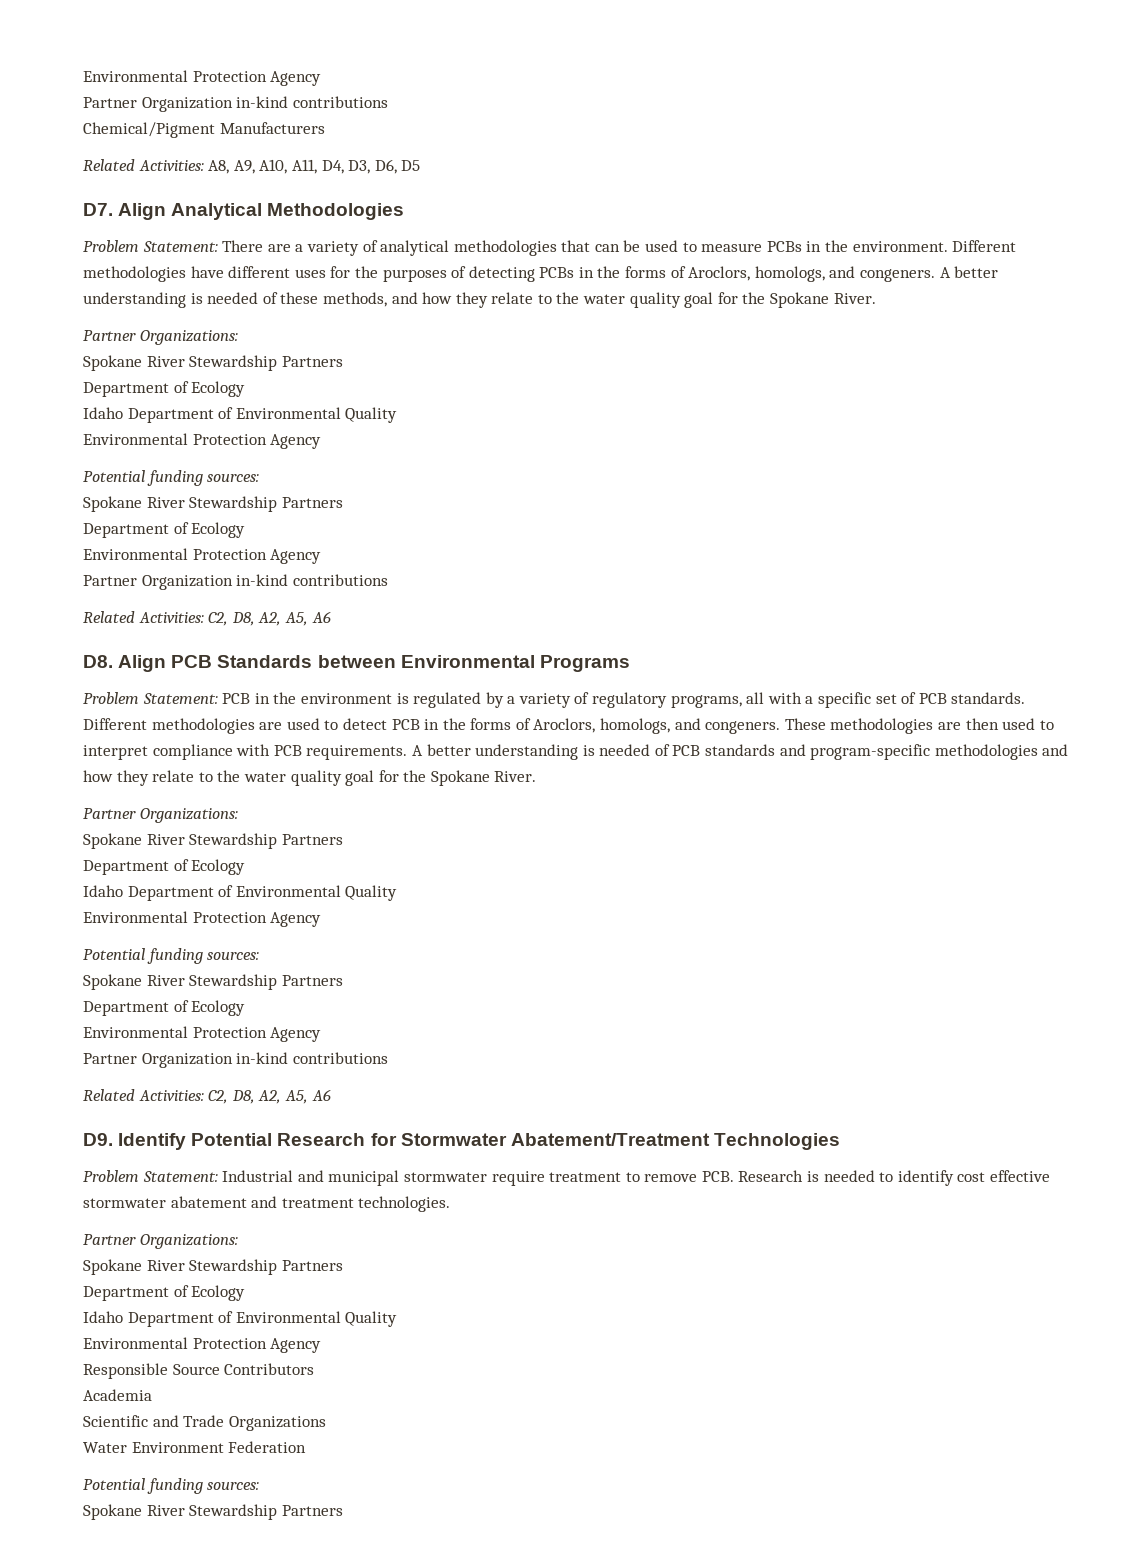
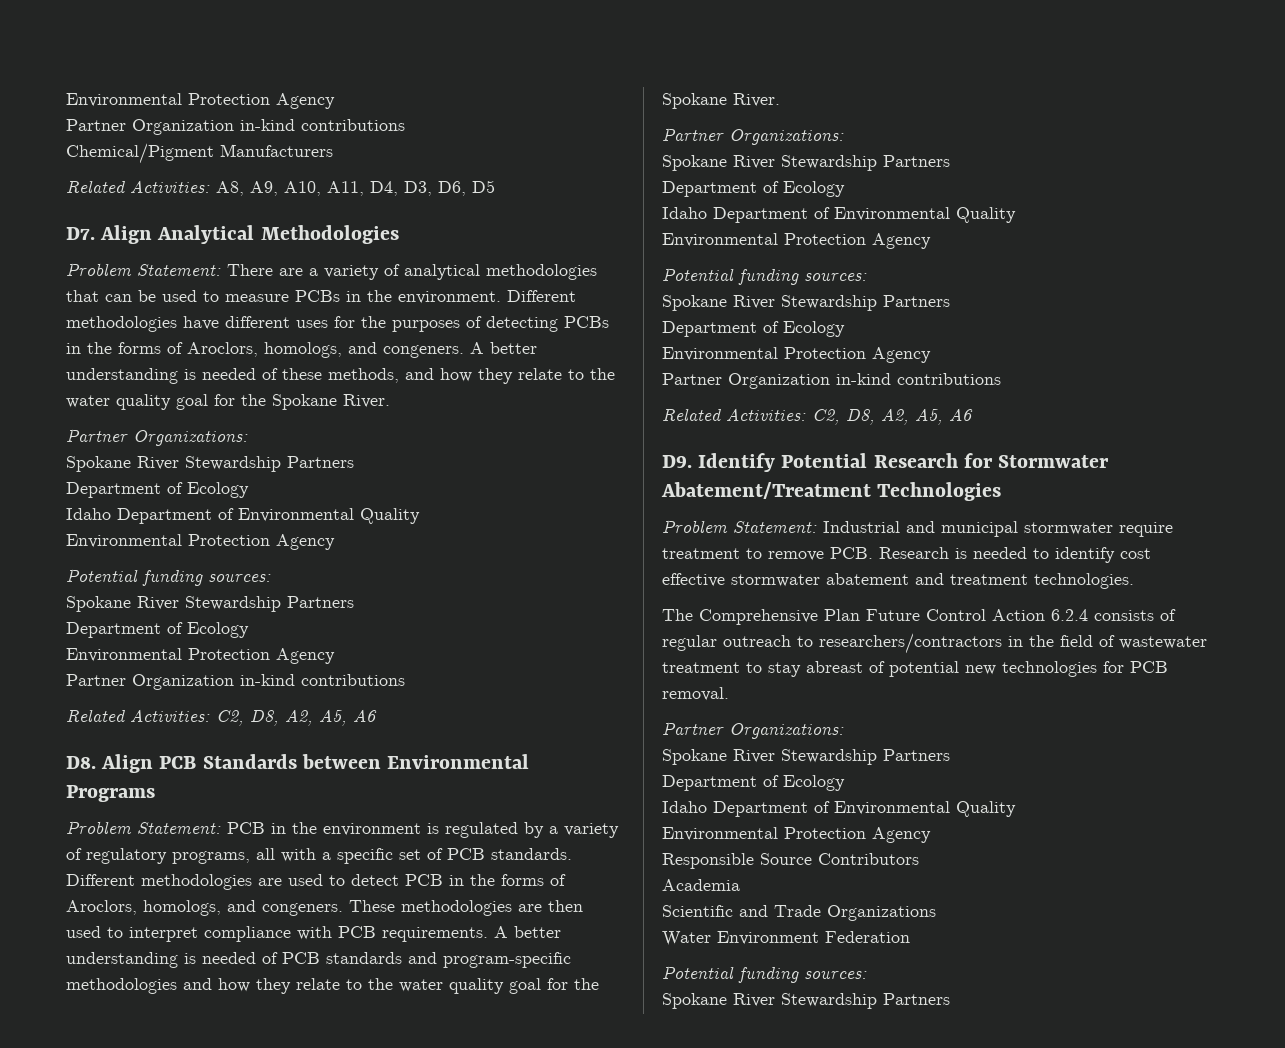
+ The Comprehensive Plan Future Control Action 6.2.4 consists of regular outreach to researchers/contractors in the field of wastewater treatment to stay abreast of potential new technologies for PCB removal.

